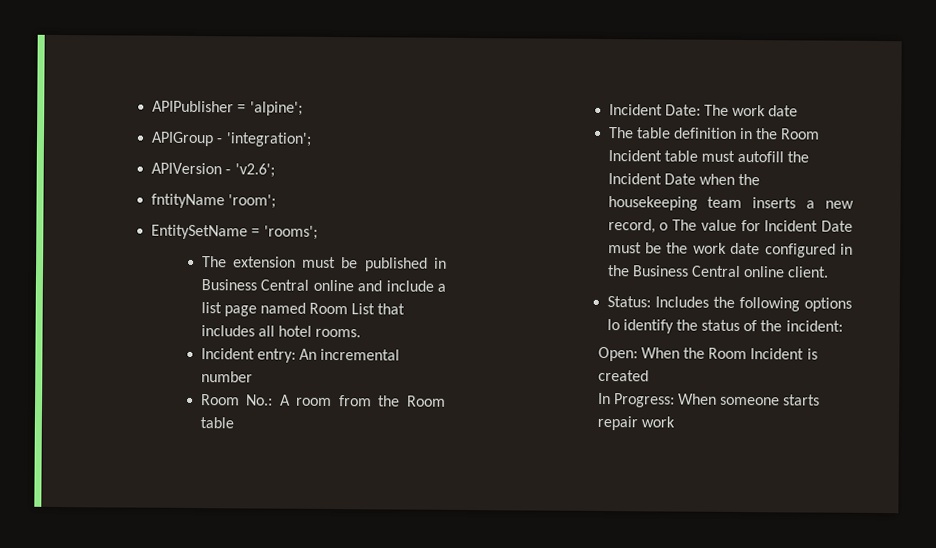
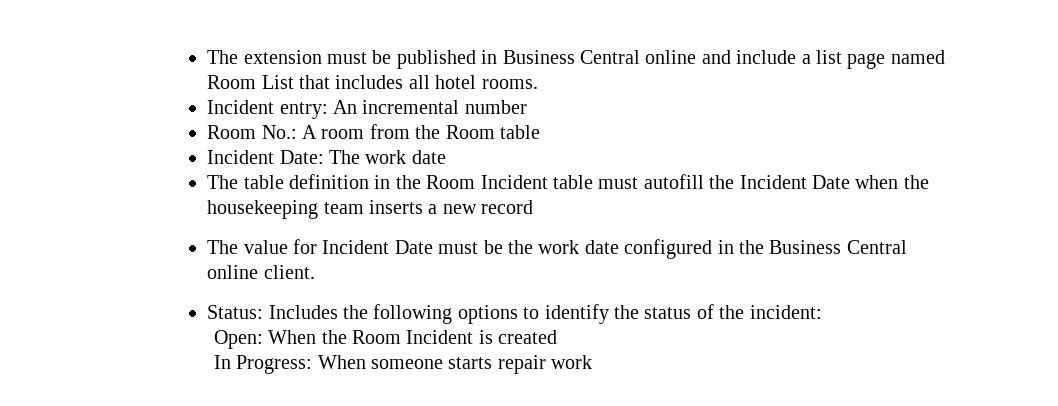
- APIPublisher = 'alpine';
- APIGroup - 'integration';
- APIVersion - 'v2.6';
- fntityName 'room';
- EntitySetName = 'rooms';
- The table definition in the Room Incident table must autofill the Incident Date when the housekeeping team inserts a new record, o The value for Incident Date must be the work date configured in the Business Central online client.
+ The table definition in the Room Incident table must autofill the Incident Date when the housekeeping team inserts a new record
+ The value for Incident Date must be the work date configured in the Business Central online client.
- Status: Includes the following options lo identify the status of the incident:
+ Status: Includes the following options to identify the status of the incident:

